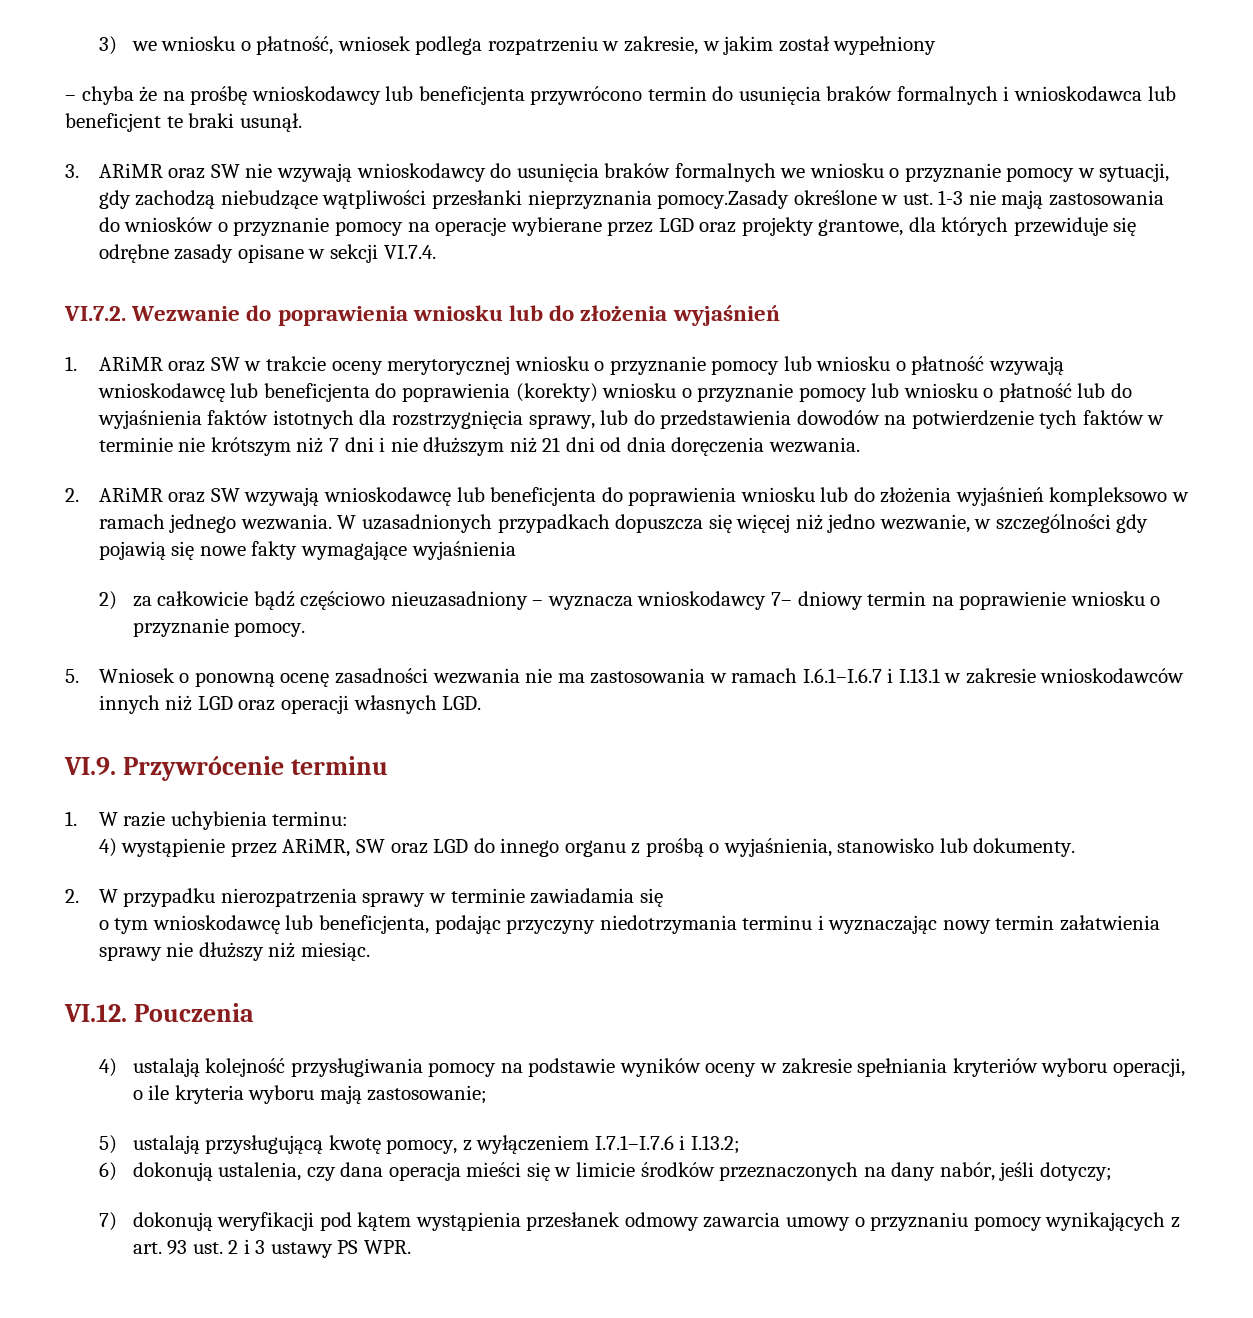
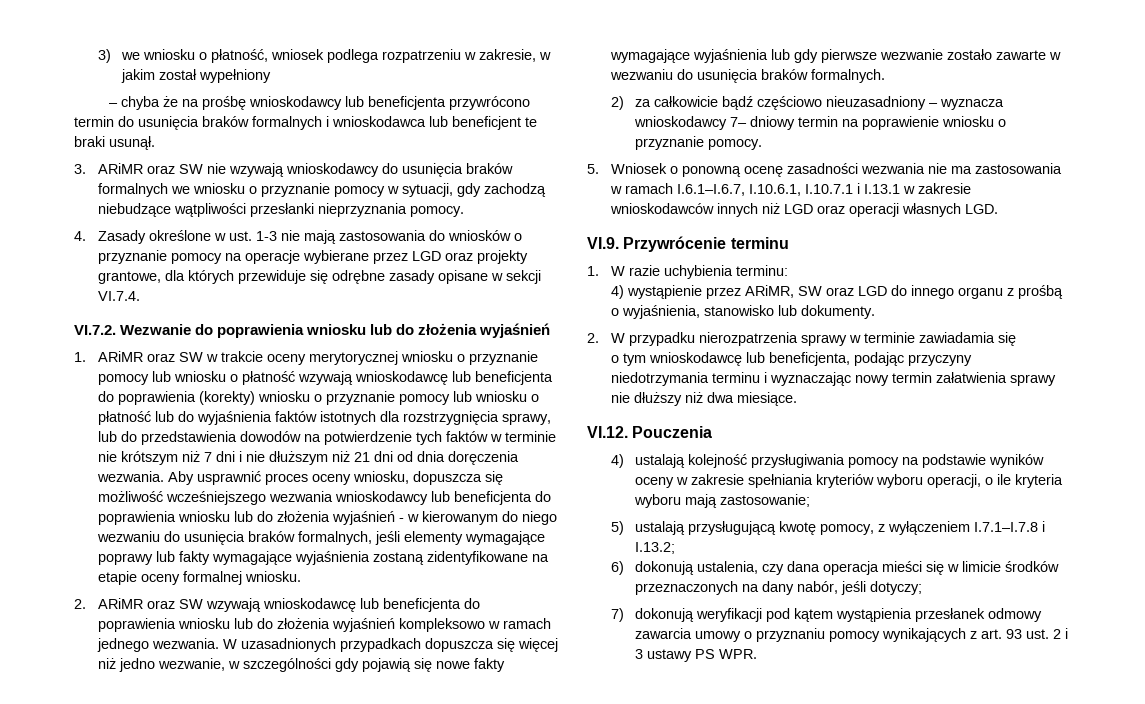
- 3. ARiMR oraz SW nie wzywają wnioskodawcy do usunięcia braków formalnych we wniosku o przyznanie pomocy w sytuacji, gdy zachodzą niebudzące wątpliwości przesłanki nieprzyznania pomocy.Zasady określone w ust. 1-3 nie mają zastosowania do wniosków o przyznanie pomocy na operacje wybierane przez LGD oraz projekty grantowe, dla których przewiduje się odrębne zasady opisane w sekcji VI.7.4.
+ 3. ARiMR oraz SW nie wzywają wnioskodawcy do usunięcia braków formalnych we wniosku o przyznanie pomocy w sytuacji, gdy zachodzą niebudzące wątpliwości przesłanki nieprzyznania pomocy.
+ 4. Zasady określone w ust. 1-3 nie mają zastosowania do wniosków o przyznanie pomocy na operacje wybierane przez LGD oraz projekty grantowe, dla których przewiduje się odrębne zasady opisane w sekcji VI.7.4.
+ Aby usprawnić proces oceny wniosku, dopuszcza się możliwość wcześniejszego wezwania wnioskodawcy lub beneficjenta do poprawienia wniosku lub do złożenia wyjaśnień - w kierowanym do niego wezwaniu do usunięcia braków formalnych, jeśli elementy wymagające poprawy lub fakty wymagające wyjaśnienia zostaną zidentyfikowane na etapie oceny formalnej wniosku.
- W uzasadnionych przypadkach dopuszcza się więcej niż jedno wezwanie, w szczególności gdy pojawią się nowe fakty wymagające wyjaśnienia
+ W uzasadnionych przypadkach dopuszcza się więcej niż jedno wezwanie, w szczególności gdy pojawią się nowe fakty wymagające wyjaśnienia lub gdy pierwsze wezwanie zostało zawarte w wezwaniu do usunięcia braków formalnych.
- 5. Wniosek o ponowną ocenę zasadności wezwania nie ma zastosowania w ramach I.6.1–I.6.7 i I.13.1 w zakresie wnioskodawców innych niż LGD oraz operacji własnych LGD.
+ 5. Wniosek o ponowną ocenę zasadności wezwania nie ma zastosowania w ramach I.6.1–I.6.7, I.10.6.1, I.10.7.1 i I.13.1 w zakresie wnioskodawców innych niż LGD oraz operacji własnych LGD.
- o tym wnioskodawcę lub beneficjenta, podając przyczyny niedotrzymania terminu i wyznaczając nowy termin załatwienia sprawy nie dłuższy niż miesiąc.
+ o tym wnioskodawcę lub beneficjenta, podając przyczyny niedotrzymania terminu i wyznaczając nowy termin załatwienia sprawy nie dłuższy niż dwa miesiące.
- 5) ustalają przysługującą kwotę pomocy, z wyłączeniem I.7.1–I.7.6 i I.13.2;
+ 5) ustalają przysługującą kwotę pomocy, z wyłączeniem I.7.1–I.7.8 i I.13.2;

